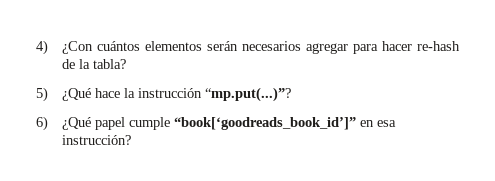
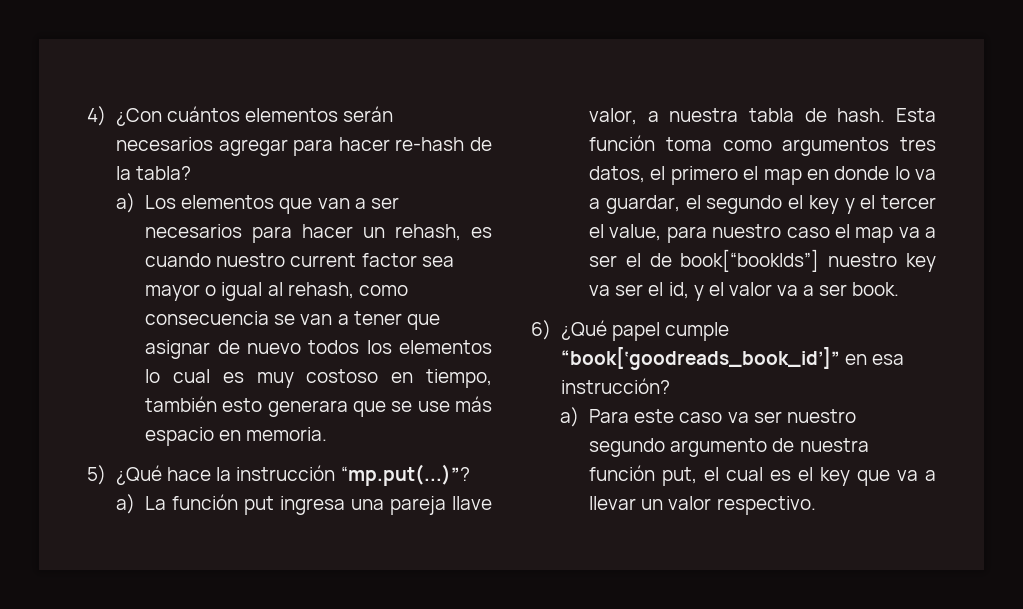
+ a) Los elementos que van a ser necesarios para hacer un rehash, es cuando nuestro current factor sea mayor o igual al rehash, como consecuencia se van a tener que asignar de nuevo todos los elementos lo cual es muy costoso en tiempo, también esto generara que se use más espacio en memoria.
+ a) La función put ingresa una pareja llave valor, a nuestra tabla de hash. Esta función toma como argumentos tres datos, el primero el map en donde lo va a guardar, el segundo el key y el tercer el value, para nuestro caso el map va a ser el de book[“bookIds”] nuestro key va ser el id, y el valor va a ser book.
+ a) Para este caso va ser nuestro segundo argumento de nuestra función put, el cual es el key que va a llevar un valor respectivo.

